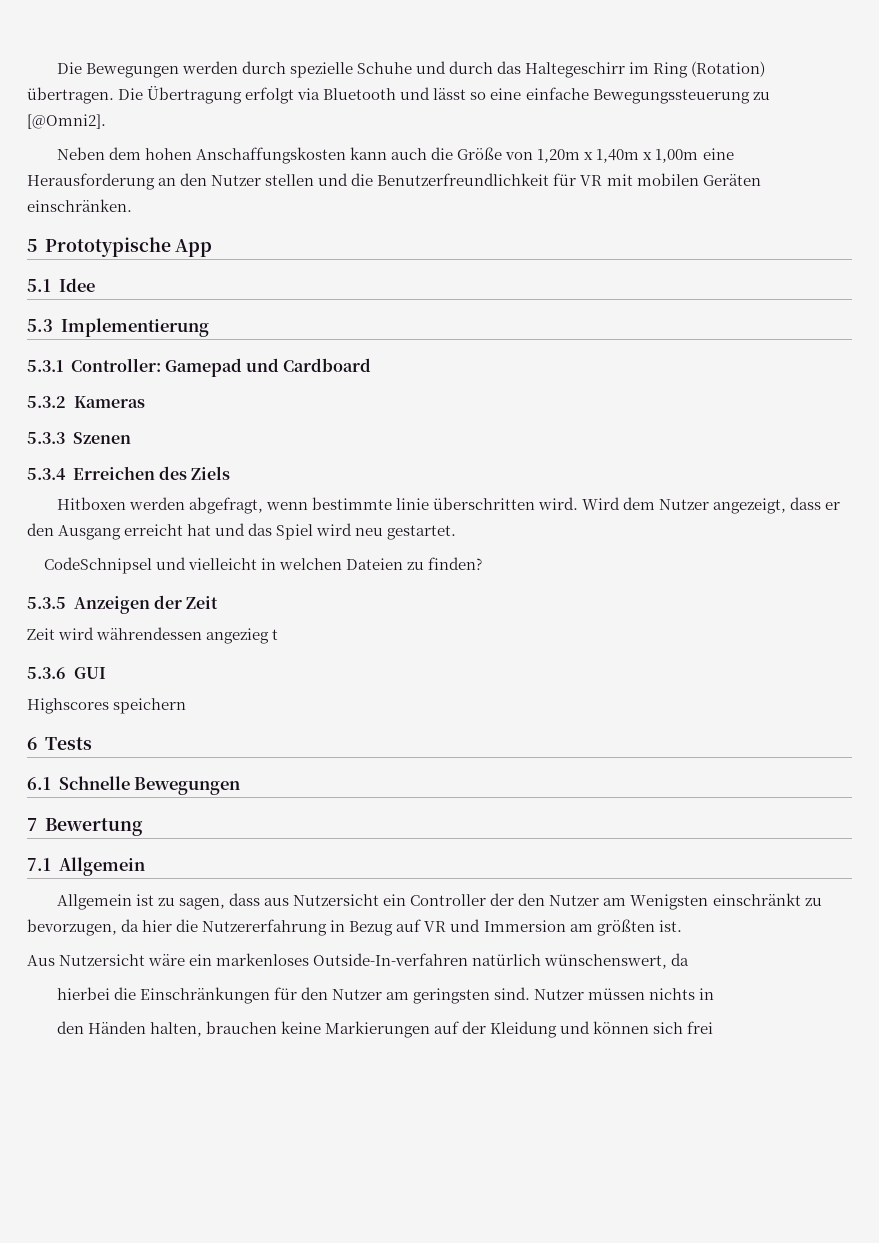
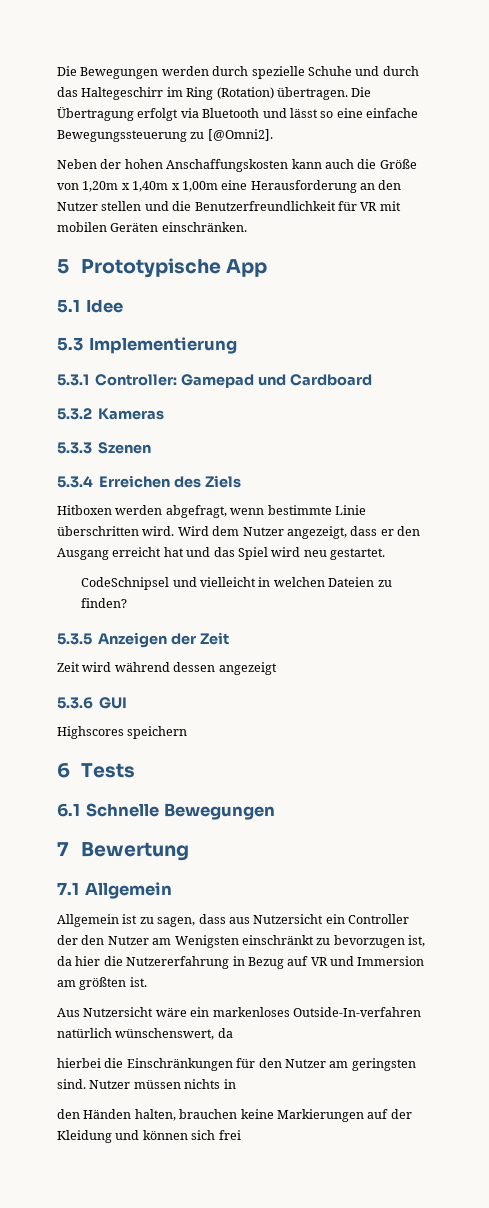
- Neben dem hohen Anschaffungskosten kann auch die Größe von 1,20m x 1,40m x 1,00m eine Herausforderung an den Nutzer stellen und die Benutzerfreundlichkeit für VR mit mobilen Geräten einschränken.
+ Neben der hohen Anschaffungskosten kann auch die Größe von 1,20m x 1,40m x 1,00m eine Herausforderung an den Nutzer stellen und die Benutzerfreundlichkeit für VR mit mobilen Geräten einschränken.
- Hitboxen werden abgefragt, wenn bestimmte linie überschritten wird.
+ Hitboxen werden abgefragt, wenn bestimmte Linie überschritten wird.
- Zeit wird währendessen angezieg t
+ Zeit wird während dessen angezeigt
- Allgemein ist zu sagen, dass aus Nutzersicht ein Controller der den Nutzer am Wenigsten einschränkt zu bevorzugen, da hier die Nutzererfahrung in Bezug auf VR und Immersion am größten ist.
+ Allgemein ist zu sagen, dass aus Nutzersicht ein Controller der den Nutzer am Wenigsten einschränkt zu bevorzugen ist, da hier die Nutzererfahrung in Bezug auf VR und Immersion am größten ist.

